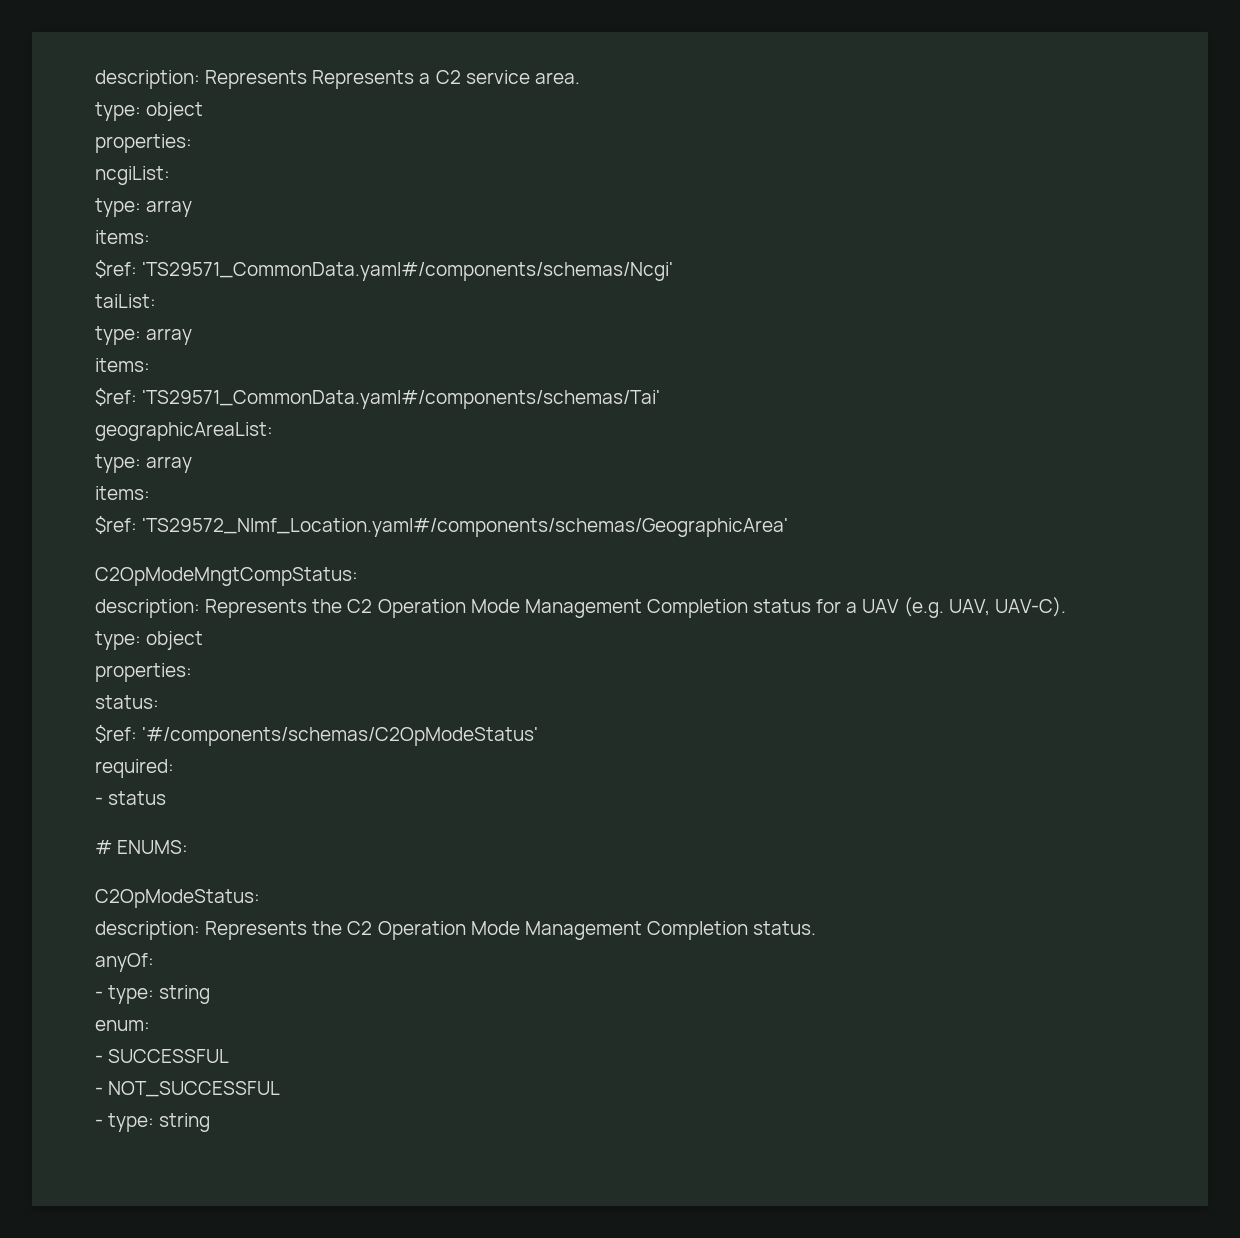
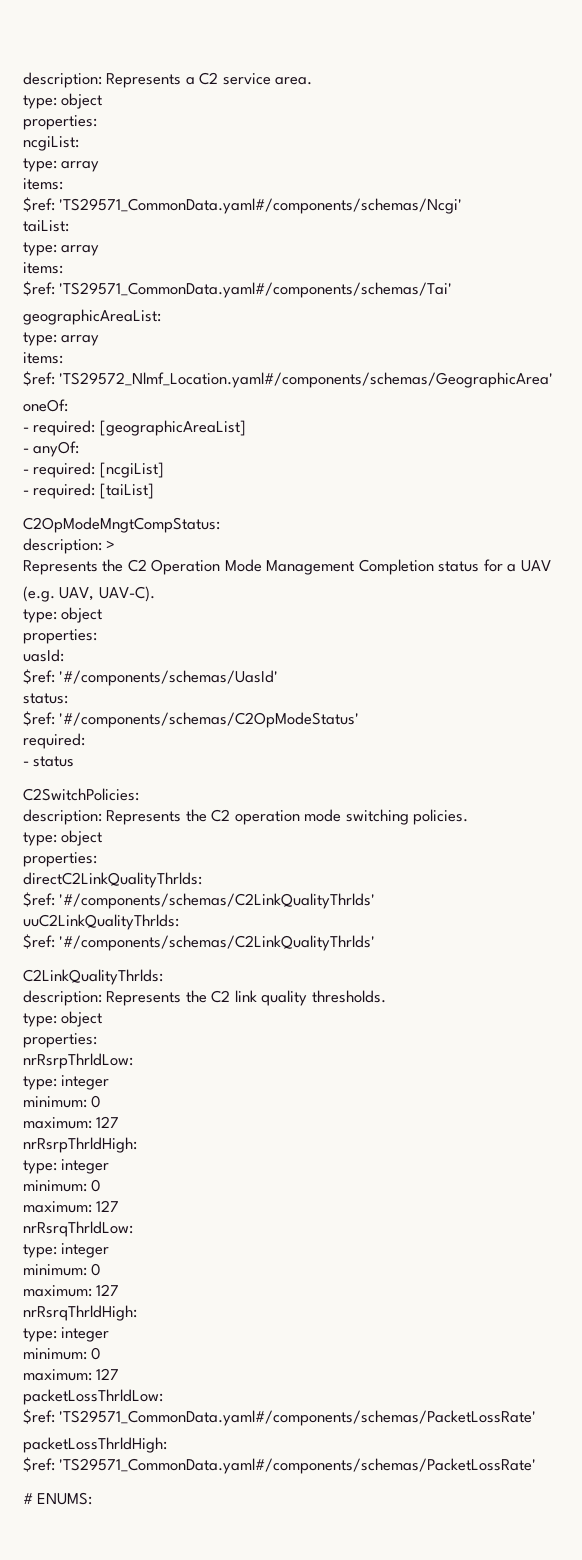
- description: Represents Represents a C2 service area.
+ description: Represents a C2 service area.
+ oneOf:
+ - required: [geographicAreaList]
+ - anyOf:
+ - required: [ncgiList]
+ - required: [taiList]
- description: Represents the C2 Operation Mode Management Completion status for a UAV (e.g. UAV, UAV-C).
+ description: >
+ Represents the C2 Operation Mode Management Completion status for a UAV
+ (e.g. UAV, UAV-C).
+ uasId:
+ $ref: '#/components/schemas/UasId'
+ C2SwitchPolicies:
+ description: Represents the C2 operation mode switching policies.
+ type: object
+ properties:
+ directC2LinkQualityThrlds:
+ $ref: '#/components/schemas/C2LinkQualityThrlds'
+ uuC2LinkQualityThrlds:
+ $ref: '#/components/schemas/C2LinkQualityThrlds'
+ C2LinkQualityThrlds:
+ description: Represents the C2 link quality thresholds.
+ type: object
+ properties:
+ nrRsrpThrldLow:
+ type: integer
+ minimum: 0
+ maximum: 127
+ nrRsrpThrldHigh:
+ type: integer
+ minimum: 0
+ maximum: 127
+ nrRsrqThrldLow:
+ type: integer
+ minimum: 0
+ maximum: 127
+ nrRsrqThrldHigh:
+ type: integer
+ minimum: 0
+ maximum: 127
+ packetLossThrldLow:
+ $ref: 'TS29571_CommonData.yaml#/components/schemas/PacketLossRate'
+ packetLossThrldHigh:
+ $ref: 'TS29571_CommonData.yaml#/components/schemas/PacketLossRate'
  # ENUMS:
- C2OpModeStatus:
- description: Represents the C2 Operation Mode Management Completion status.
- anyOf:
- - type: string
- enum:
- - SUCCESSFUL
- - NOT_SUCCESSFUL
- - type: string

